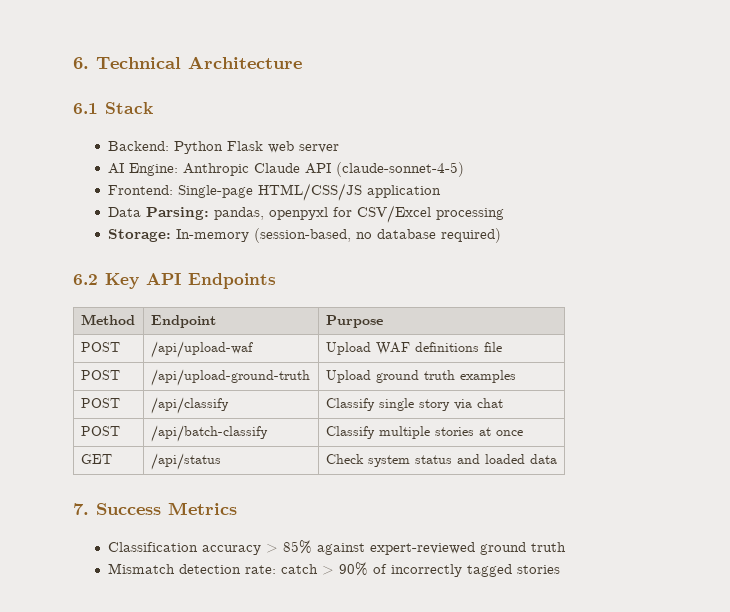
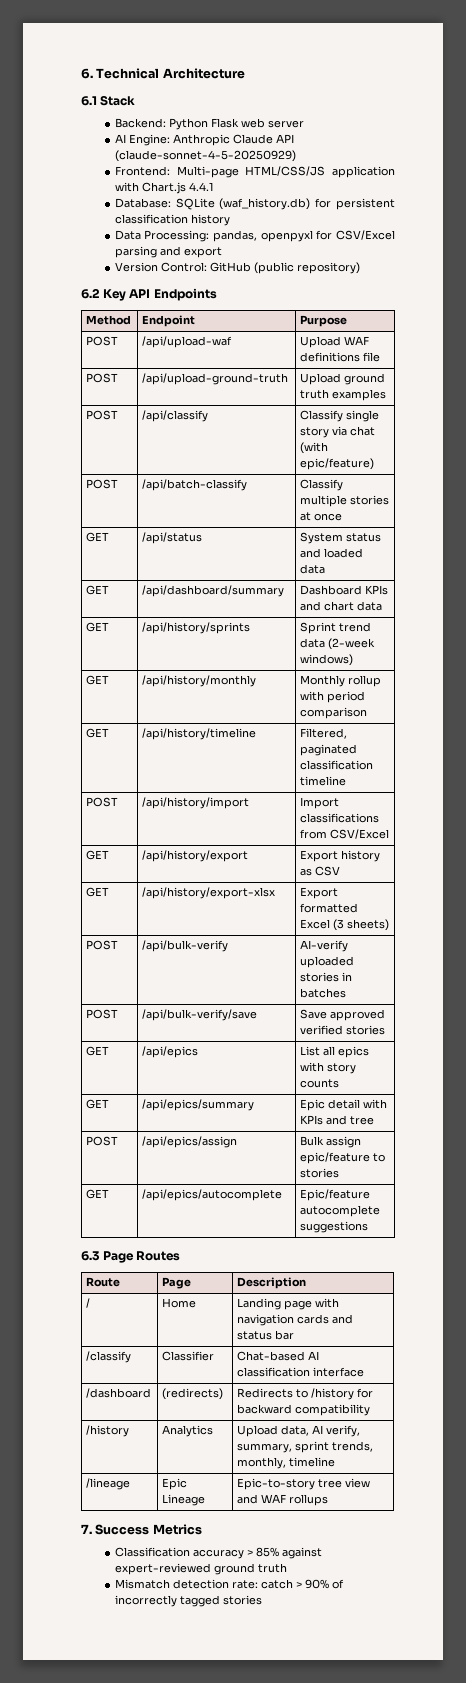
- AI Engine: Anthropic Claude API (claude-sonnet-4-5)
+ AI Engine: Anthropic Claude API (claude-sonnet-4-5-20250929)
- Frontend: Single-page HTML/CSS/JS application
+ Frontend: Multi-page HTML/CSS/JS application with Chart.js 4.4.1
+ Database: SQLite (waf_history.db) for persistent classification history
- Data Parsing: pandas, openpyxl for CSV/Excel processing
- Storage: In-memory (session-based, no database required)
+ Data Processing: pandas, openpyxl for CSV/Excel parsing and export
+ Version Control: GitHub (public repository)
- POST | /api/classify | Classify single story via chat
+ POST | /api/classify | Classify single story via chat (with epic/feature)
- GET | /api/status | Check system status and loaded data
+ GET | /api/status | System status and loaded data
+ GET | /api/dashboard/summary | Dashboard KPIs and chart data
+ GET | /api/history/sprints | Sprint trend data (2-week windows)
+ GET | /api/history/monthly | Monthly rollup with period comparison
+ GET | /api/history/timeline | Filtered, paginated classification timeline
+ POST | /api/history/import | Import classifications from CSV/Excel
+ GET | /api/history/export | Export history as CSV
+ GET | /api/history/export-xlsx | Export formatted Excel (3 sheets)
+ POST | /api/bulk-verify | AI-verify uploaded stories in batches
+ POST | /api/bulk-verify/save | Save approved verified stories
+ GET | /api/epics | List all epics with story counts
+ GET | /api/epics/summary | Epic detail with KPIs and tree
+ POST | /api/epics/assign | Bulk assign epic/feature to stories
+ GET | /api/epics/autocomplete | Epic/feature autocomplete suggestions
+ 6.3 Page Routes
+ Route | Page | Description
+ / | Home | Landing page with navigation cards and status bar
+ /classify | Classifier | Chat-based AI classification interface
+ /dashboard | (redirects) | Redirects to /history for backward compatibility
+ /history | Analytics | Upload data, AI verify, summary, sprint trends, monthly, timeline
+ /lineage | Epic Lineage | Epic-to-story tree view and WAF rollups

